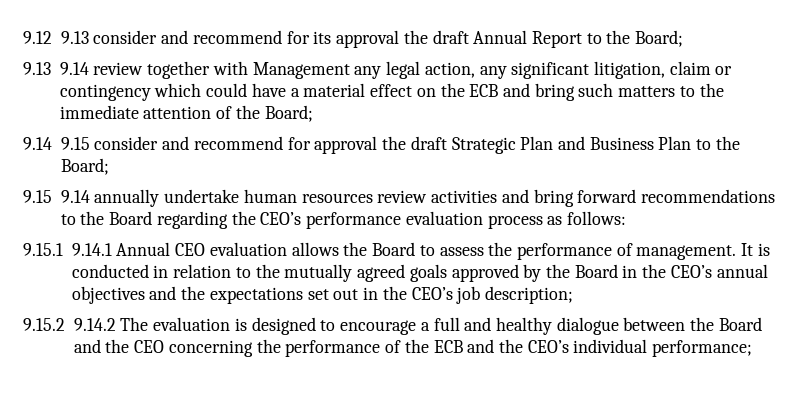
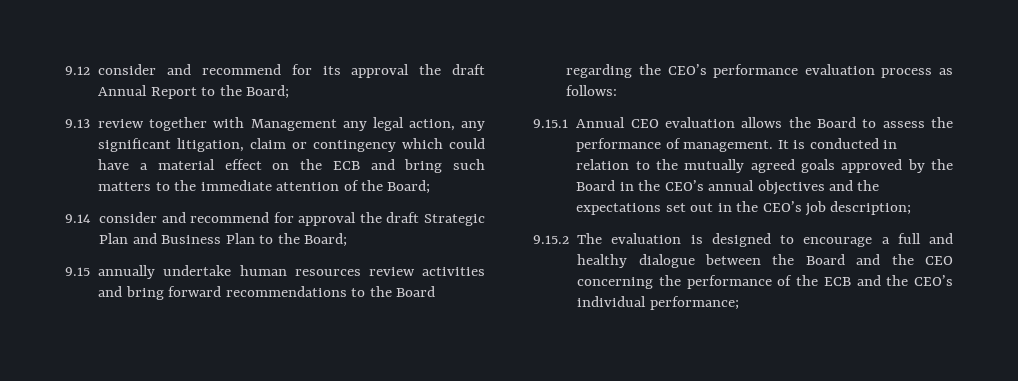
- 9.12 9.13 consider and recommend for its approval the draft Annual Report to the Board;
+ 9.12 consider and recommend for its approval the draft Annual Report to the Board;
- 9.13 9.14 review together with Management any legal action, any significant litigation, claim or contingency which could have a material effect on the ECB and bring such matters to the immediate attention of the Board;
+ 9.13 review together with Management any legal action, any significant litigation, claim or contingency which could have a material effect on the ECB and bring such matters to the immediate attention of the Board;
- 9.14 9.15 consider and recommend for approval the draft Strategic Plan and Business Plan to the Board;
+ 9.14 consider and recommend for approval the draft Strategic Plan and Business Plan to the Board;
- 9.15 9.14 annually undertake human resources review activities and bring forward recommendations to the Board regarding the CEO’s performance evaluation process as follows:
+ 9.15 annually undertake human resources review activities and bring forward recommendations to the Board regarding the CEO’s performance evaluation process as follows:
- 9.15.1 9.14.1 Annual CEO evaluation allows the Board to assess the performance of management.
+ 9.15.1 Annual CEO evaluation allows the Board to assess the performance of management.
- 9.15.2 9.14.2 The evaluation is designed to encourage a full and healthy dialogue between the Board and the CEO concerning the performance of the ECB and the CEO’s individual performance;
+ 9.15.2 The evaluation is designed to encourage a full and healthy dialogue between the Board and the CEO concerning the performance of the ECB and the CEO’s individual performance;

